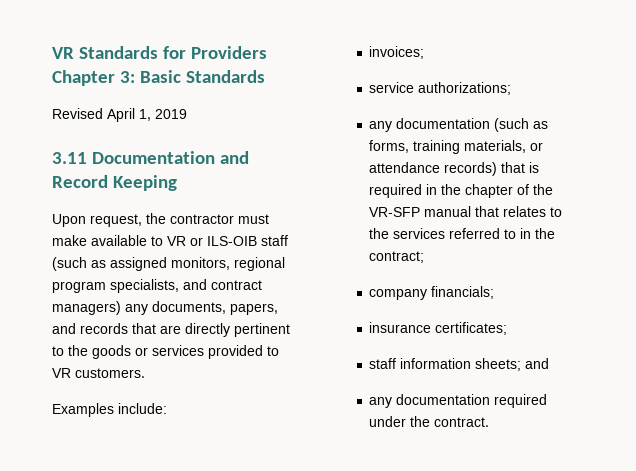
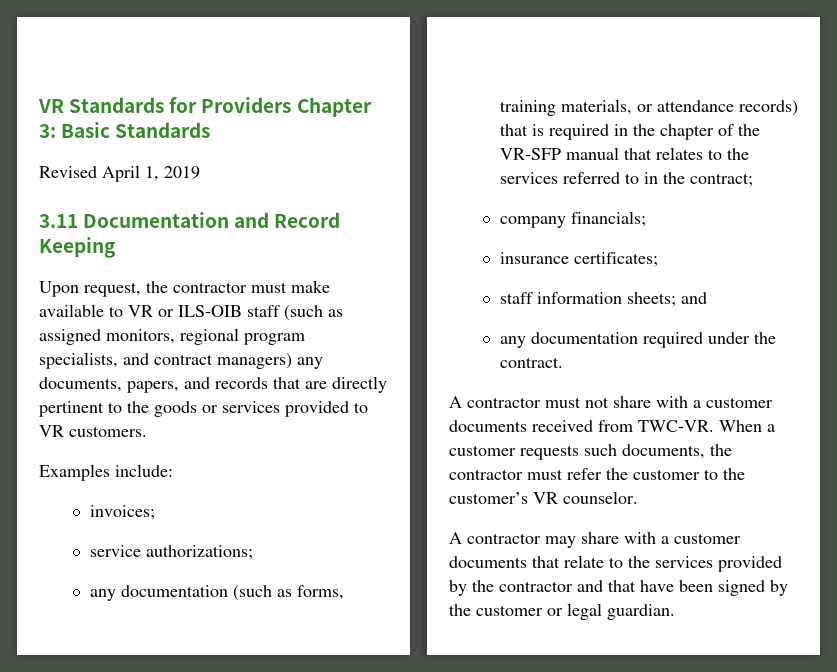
+ A contractor must not share with a customer documents received from TWC-VR. When a customer requests such documents, the contractor must refer the customer to the customer’s VR counselor.
+ A contractor may share with a customer documents that relate to the services provided by the contractor and that have been signed by the customer or legal guardian.

